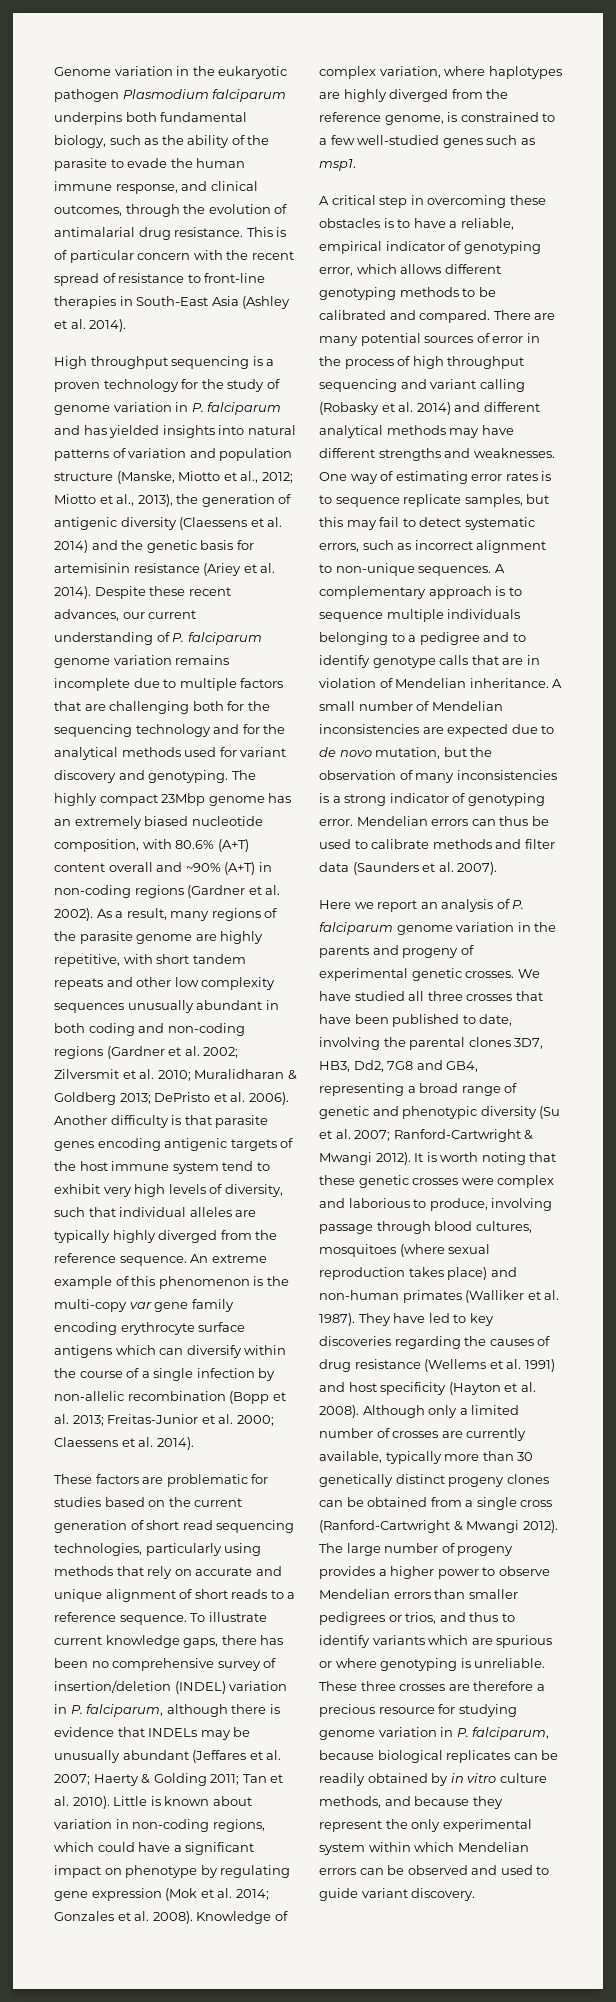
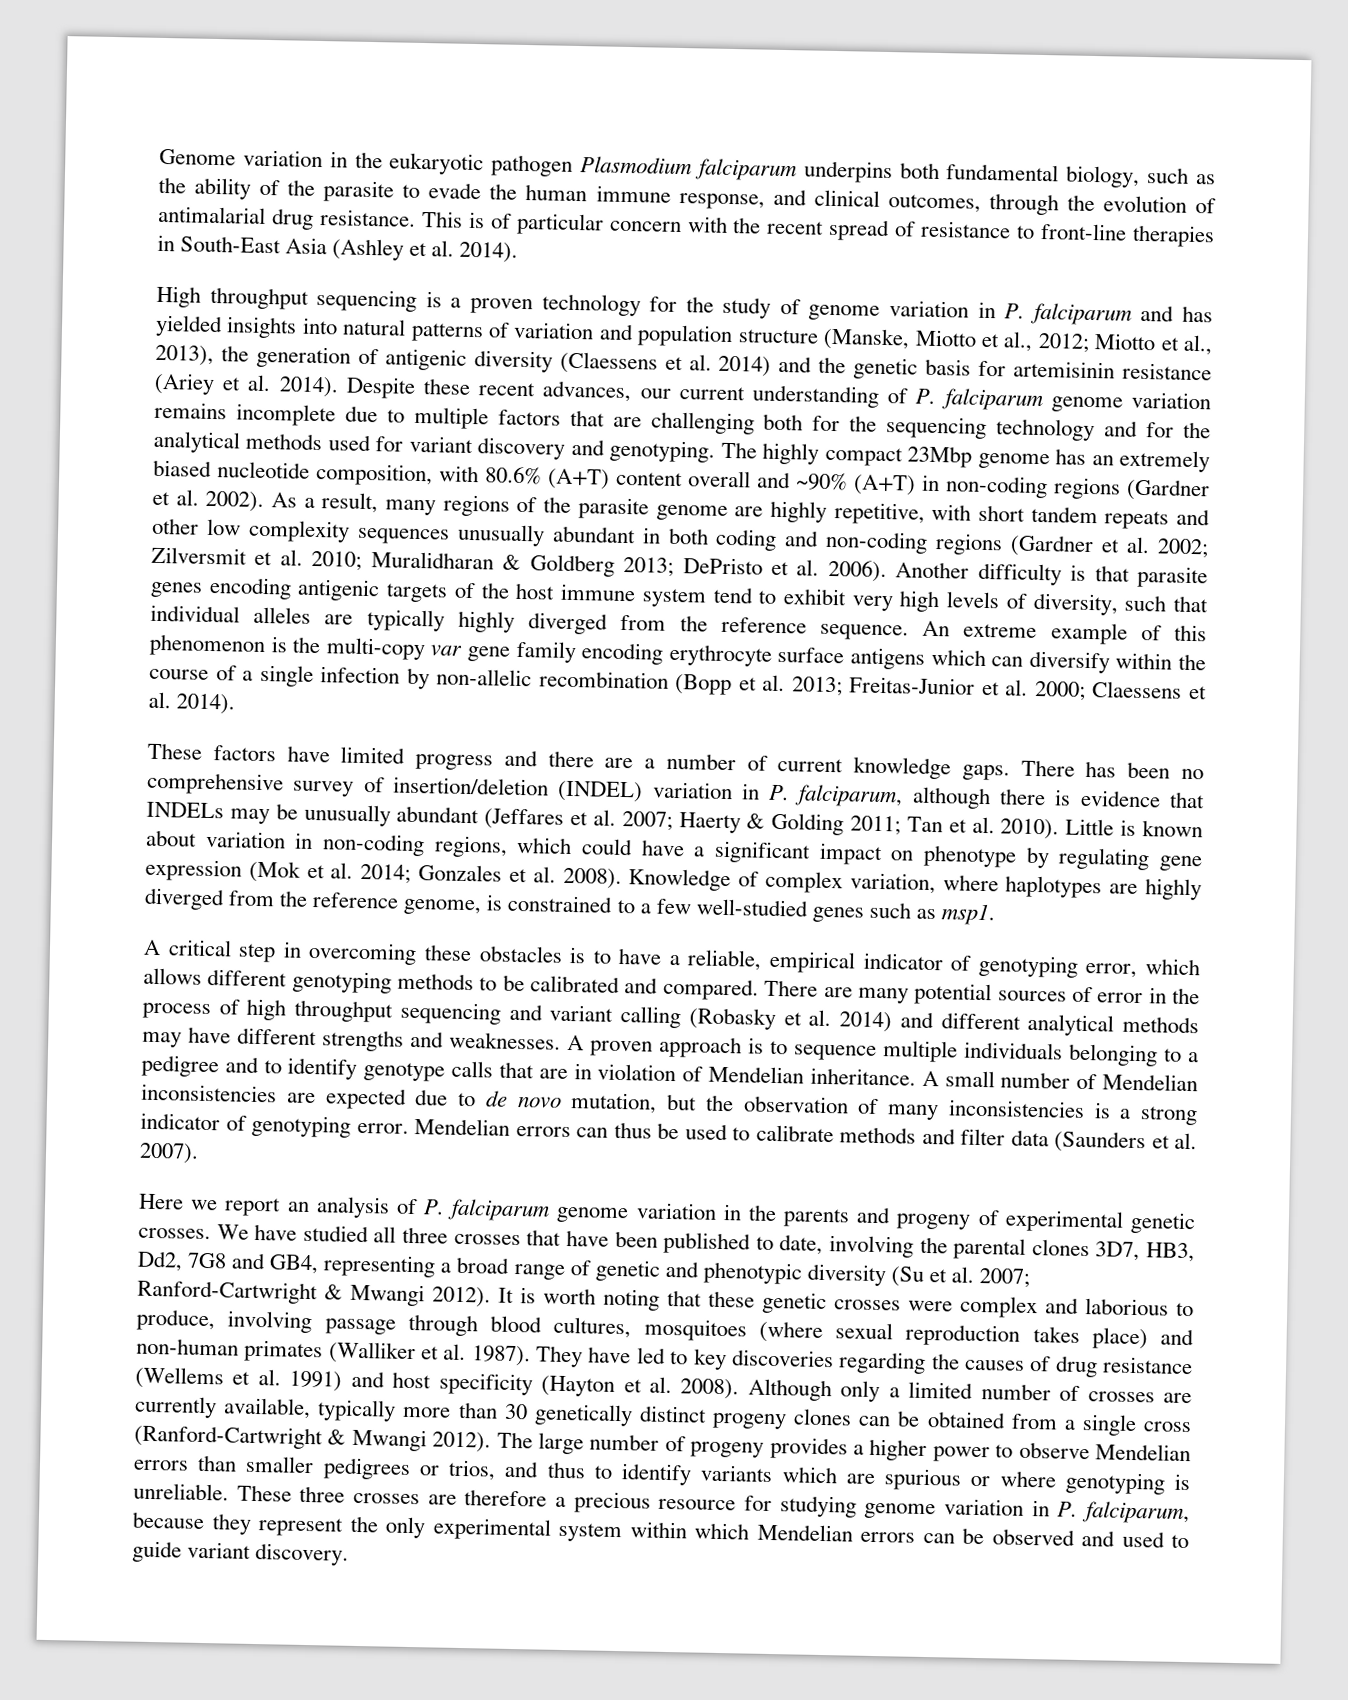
- These factors are problematic for studies based on the current generation of short read sequencing technologies, particularly using methods that rely on accurate and unique alignment of short reads to a reference sequence. To illustrate current knowledge gaps, there has been no comprehensive survey of insertion/deletion (INDEL) variation in P. falciparum, although there is evidence that INDELs may be unusually abundant (Jeffares et al. 2007; Haerty & Golding 2011; Tan et al. 2010).
+ These factors have limited progress and there are a number of current knowledge gaps. There has been no comprehensive survey of insertion/deletion (INDEL) variation in P. falciparum, although there is evidence that INDELs may be unusually abundant (Jeffares et al. 2007; Haerty & Golding 2011; Tan et al. 2010).
- One way of estimating error rates is to sequence replicate samples, but this may fail to detect systematic errors, such as incorrect alignment to non-unique sequences. A complementary approach is to sequence multiple individuals belonging to a pedigree and to identify genotype calls that are in violation of Mendelian inheritance.
+ A proven approach is to sequence multiple individuals belonging to a pedigree and to identify genotype calls that are in violation of Mendelian inheritance.
- These three crosses are therefore a precious resource for studying genome variation in P. falciparum, because biological replicates can be readily obtained by in vitro culture methods, and because they represent the only experimental system within which Mendelian errors can be observed and used to guide variant discovery.
+ These three crosses are therefore a precious resource for studying genome variation in P. falciparum, because they represent the only experimental system within which Mendelian errors can be observed and used to guide variant discovery.

